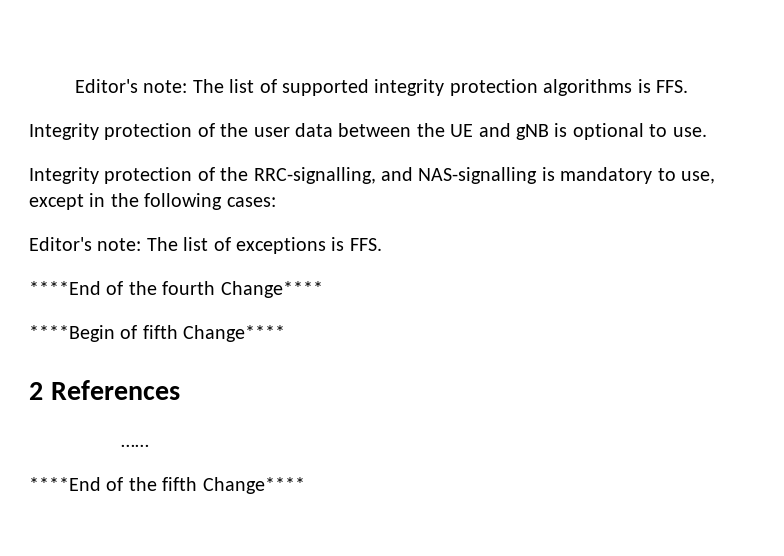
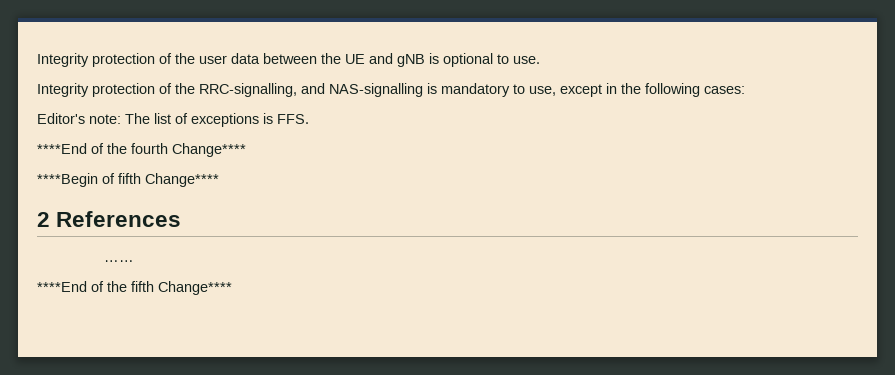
- Editor's note: The list of supported integrity protection algorithms is FFS.

